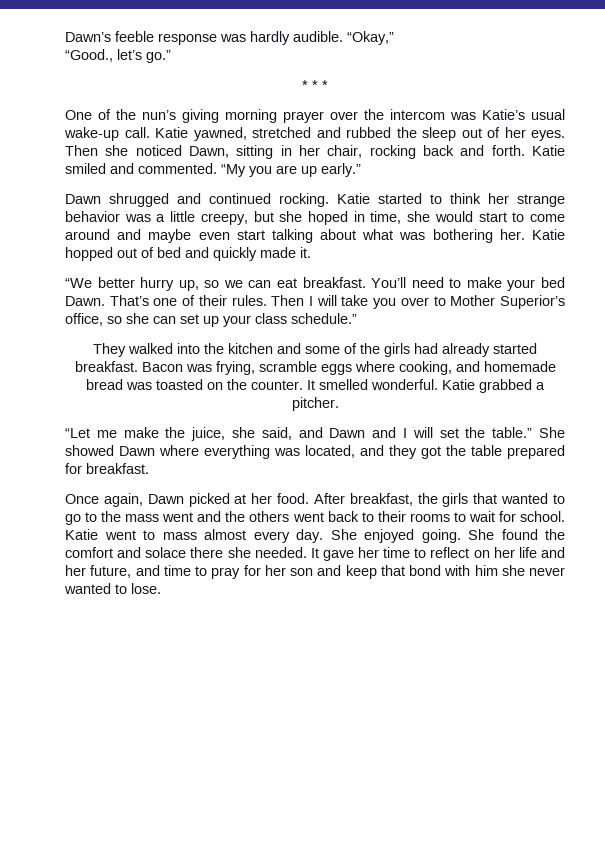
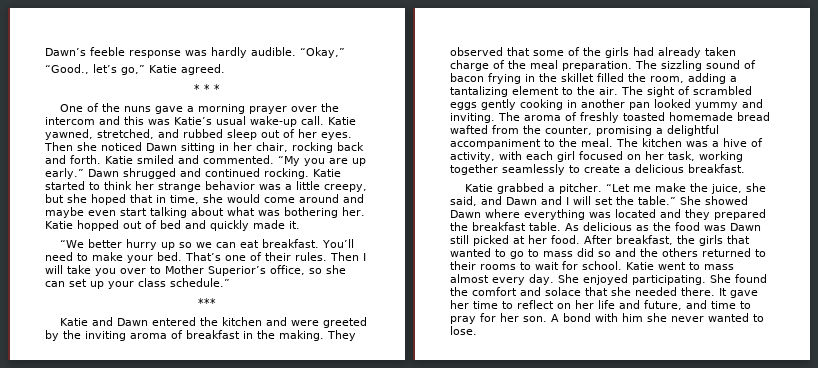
- “Good., let’s go.”
+ “Good., let’s go,” Katie agreed.
- One of the nun’s giving morning prayer over the intercom was Katie’s usual wake-up call.
+ One of the nuns gave a morning prayer over the intercom and this was Katie’s usual wake-up call.
- Katie yawned, stretched and rubbed the sleep out of her eyes.
+ Katie yawned, stretched, and rubbed sleep out of her eyes.
- Then she noticed Dawn, sitting in her chair, rocking back and forth.
+ Then she noticed Dawn sitting in her chair, rocking back and forth.
- “My you are up early.”
- Dawn shrugged and continued rocking.
+ “My you are up early.” Dawn shrugged and continued rocking.
- Katie started to think her strange behavior was a little creepy, but she hoped in time, she would start to come around and maybe even start talking about what was bothering her.
+ Katie started to think her strange behavior was a little creepy, but she hoped that in time, she would come around and maybe even start talking about what was bothering her.
- “We better hurry up, so we can eat breakfast.
+ “We better hurry up so we can eat breakfast.
- You’ll need to make your bed Dawn.
+ You’ll need to make your bed.
- They walked into the kitchen and some of the girls had already started breakfast. Bacon was frying, scramble eggs where cooking, and homemade bread was toasted on the counter. It smelled wonderful. Katie grabbed a pitcher.
- “Let me make the juice, she said, and Dawn and I will set the table.”
+ ***
+ Katie and Dawn entered the kitchen and were greeted by the inviting aroma of breakfast in the making. They observed that some of the girls had already taken charge of the meal preparation. The sizzling sound of bacon frying in the skillet filled the room, adding a tantalizing element to the air. The sight of scrambled eggs gently cooking in another pan looked yummy and inviting. The aroma of freshly toasted homemade bread wafted from the counter, promising a delightful accompaniment to the meal. The kitchen was a hive of activity, with each girl focused on her task, working together seamlessly to create a delicious breakfast.
+ Katie grabbed a pitcher. “Let me make the juice, she said, and Dawn and I will set the table.”
- She showed Dawn where everything was located, and they got the table prepared for breakfast.
- Once again, Dawn picked at her food.
+ She showed Dawn where everything was located and they prepared the breakfast table. As delicious as the food was Dawn still picked at her food.
- After breakfast, the girls that wanted to go to the mass went and the others went back to their rooms to wait for school.
+ After breakfast, the girls that wanted to go to mass did so and the others returned to their rooms to wait for school.
- She enjoyed going.
+ She enjoyed participating.
- She found the comfort and solace there she needed.
+ She found the comfort and solace that she needed there.
- It gave her time to reflect on her life and her future, and time to pray for her son and keep that bond with him she never wanted to lose.
+ It gave her time to reflect on her life and future, and time to pray for her son. A bond with him she never wanted to lose.

